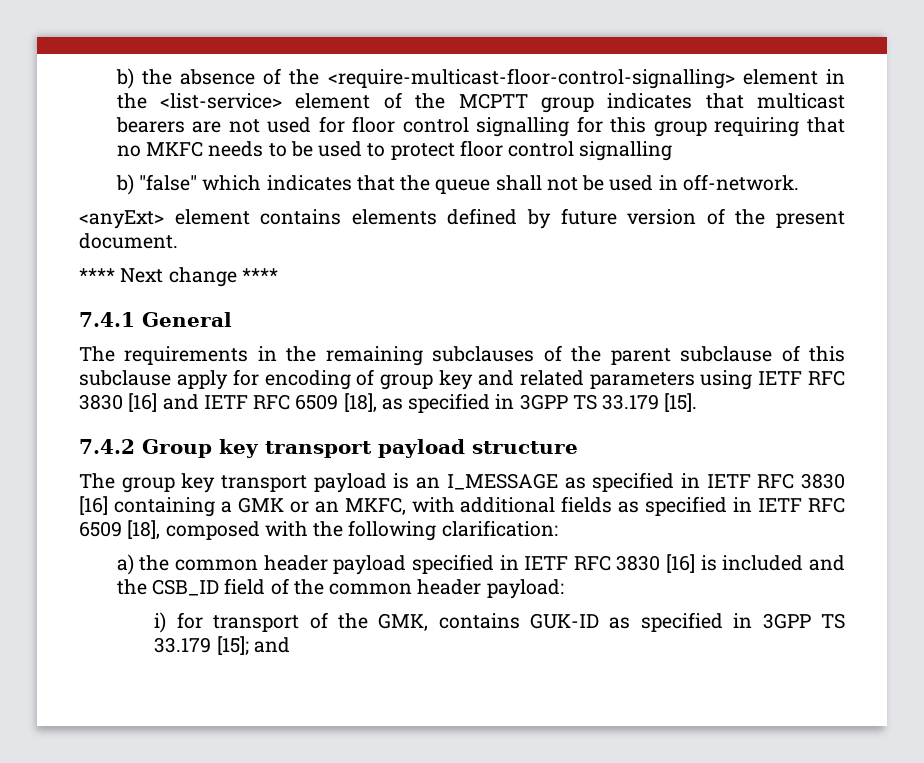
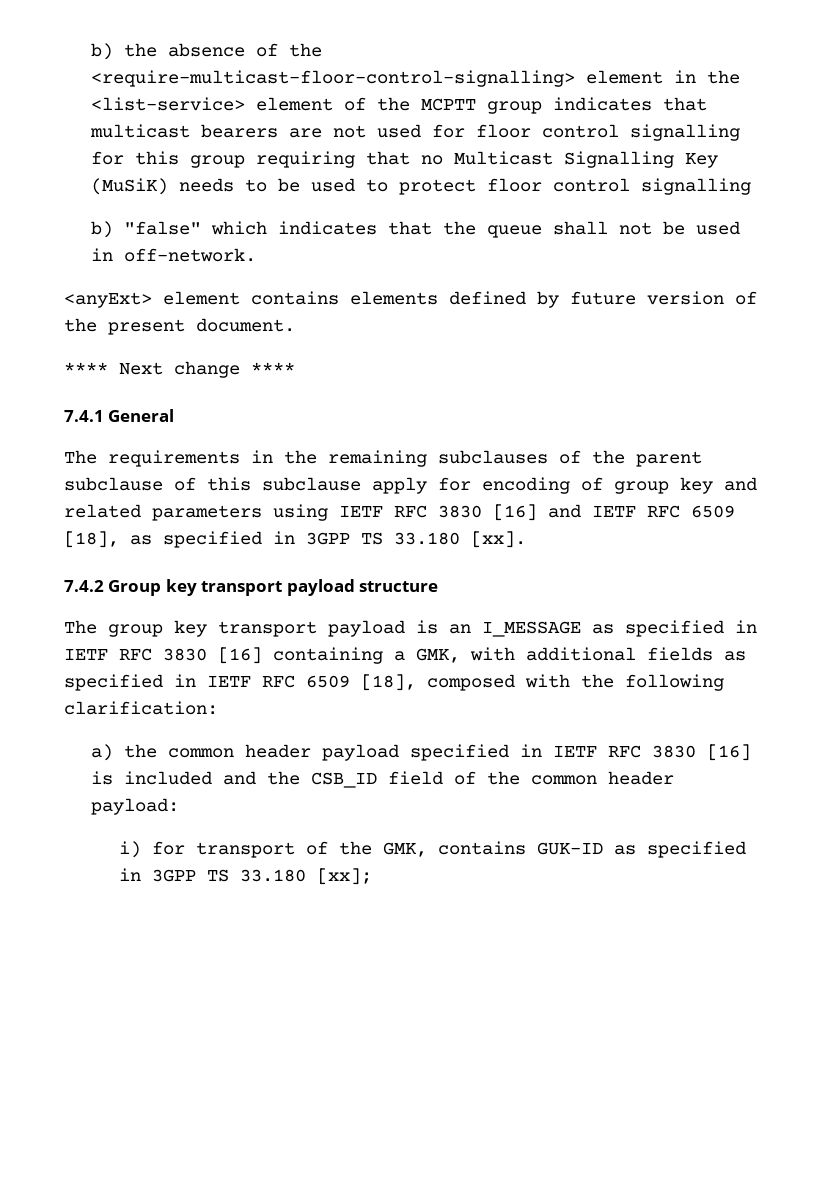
- b) the absence of the <require-multicast-floor-control-signalling> element in the <list-service> element of the MCPTT group indicates that multicast bearers are not used for floor control signalling for this group requiring that no MKFC needs to be used to protect floor control signalling
+ b) the absence of the <require-multicast-floor-control-signalling> element in the <list-service> element of the MCPTT group indicates that multicast bearers are not used for floor control signalling for this group requiring that no Multicast Signalling Key (MuSiK) needs to be used to protect floor control signalling
- The requirements in the remaining subclauses of the parent subclause of this subclause apply for encoding of group key and related parameters using IETF RFC 3830 [16] and IETF RFC 6509 [18], as specified in 3GPP TS 33.179 [15].
+ The requirements in the remaining subclauses of the parent subclause of this subclause apply for encoding of group key and related parameters using IETF RFC 3830 [16] and IETF RFC 6509 [18], as specified in 3GPP TS 33.180 [xx].
- The group key transport payload is an I_MESSAGE as specified in IETF RFC 3830 [16] containing a GMK or an MKFC, with additional fields as specified in IETF RFC 6509 [18], composed with the following clarification:
+ The group key transport payload is an I_MESSAGE as specified in IETF RFC 3830 [16] containing a GMK, with additional fields as specified in IETF RFC 6509 [18], composed with the following clarification:
- i) for transport of the GMK, contains GUK-ID as specified in 3GPP TS 33.179 [15]; and
+ i) for transport of the GMK, contains GUK-ID as specified in 3GPP TS 33.180 [xx];

